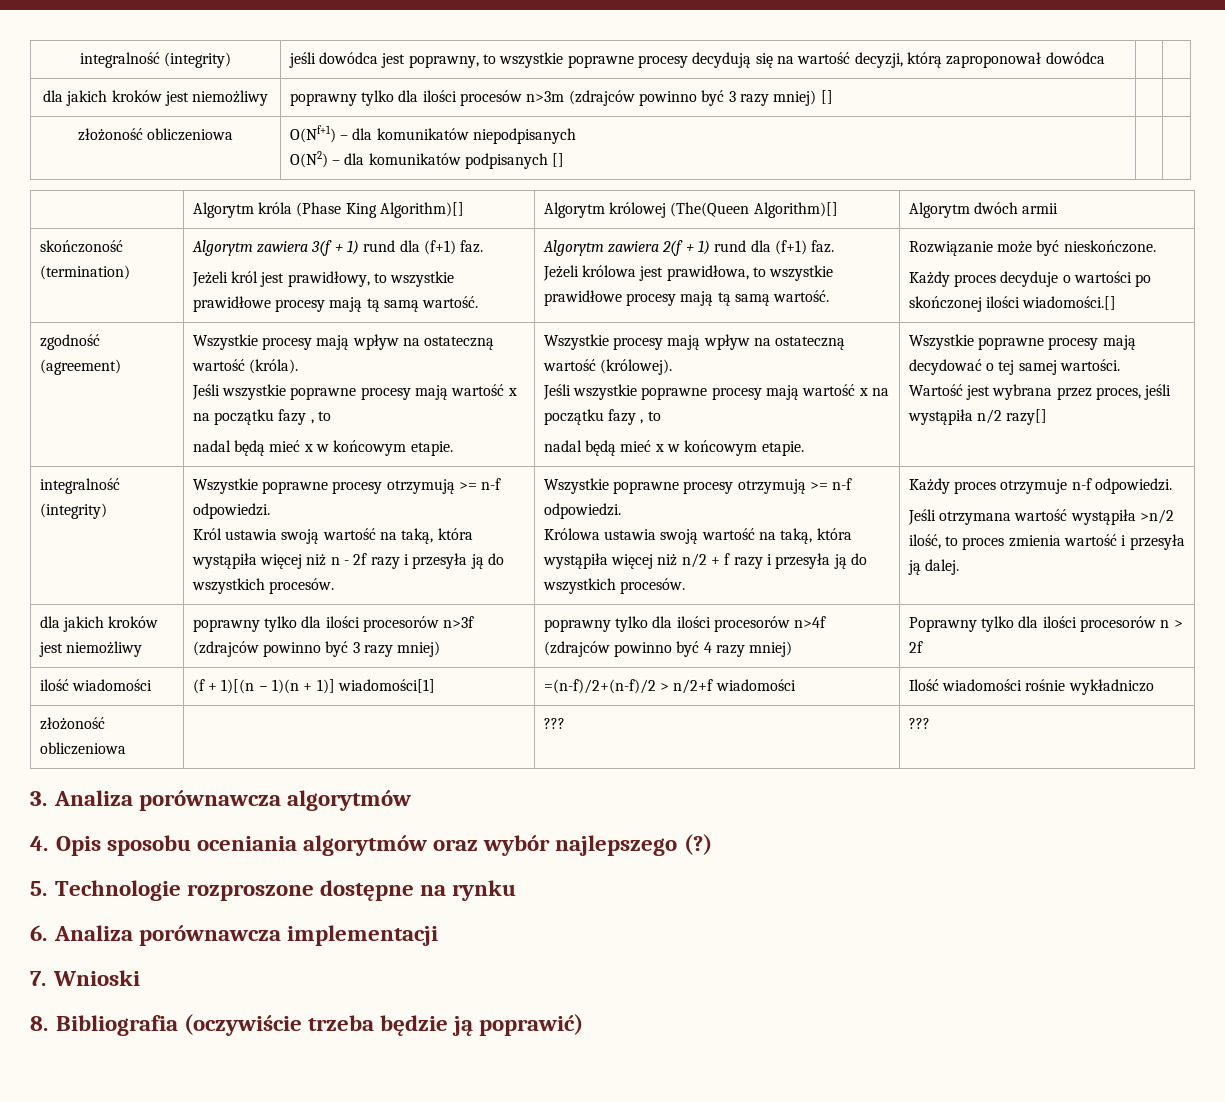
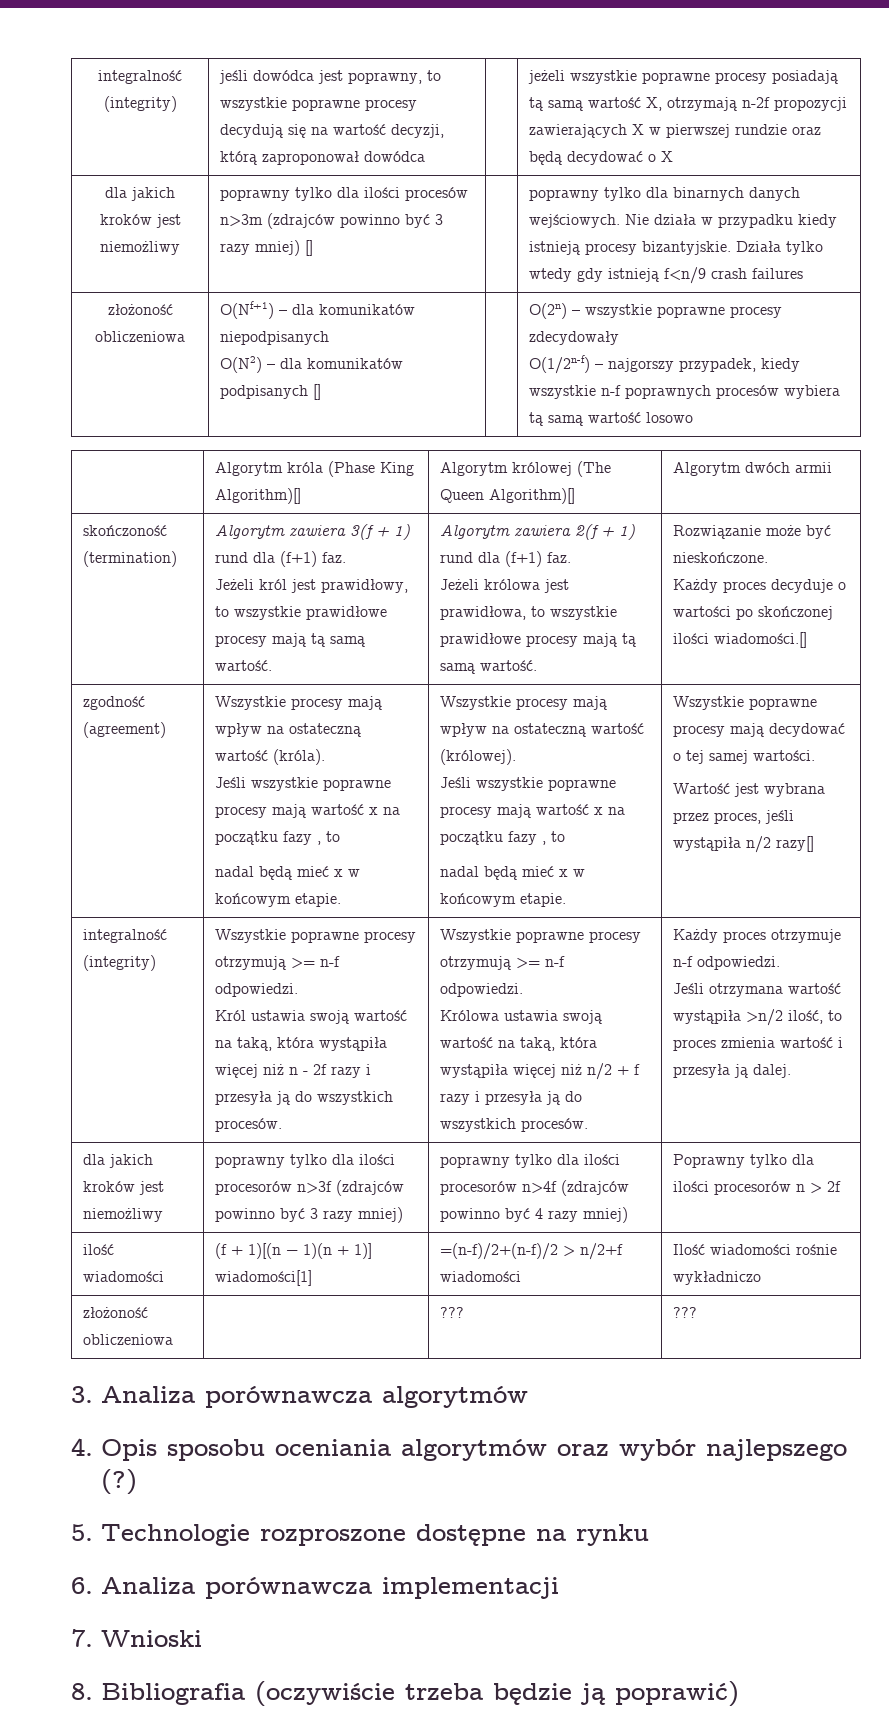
- integralność (integrity) | jeśli dowódca jest poprawny, to wszystkie poprawne procesy decydują się na wartość decyzji, którą zaproponował dowódca | |
+ integralność (integrity) | jeśli dowódca jest poprawny, to wszystkie poprawne procesy decydują się na wartość decyzji, którą zaproponował dowódca | | jeżeli wszystkie poprawne procesy posiadają tą samą wartość X, otrzymają n-2f propozycji zawierających X w pierwszej rundzie oraz będą decydować o X
- dla jakich kroków jest niemożliwy | poprawny tylko dla ilości procesów n>3m (zdrajców powinno być 3 razy mniej) [] | |
+ dla jakich kroków jest niemożliwy | poprawny tylko dla ilości procesów n>3m (zdrajców powinno być 3 razy mniej) [] | | poprawny tylko dla binarnych danych wejściowych. Nie działa w przypadku kiedy istnieją procesy bizantyjskie. Działa tylko wtedy gdy istnieją f<n/9 crash failures
  złożoność obliczeniowa | O(Nf+1) – dla komunikatów niepodpisanych
- O(N2) – dla komunikatów podpisanych [] | |
+ O(N2) – dla komunikatów podpisanych [] | | O(2n) – wszystkie poprawne procesy zdecydowały
+ O(1/2n-f) – najgorszy przypadek, kiedy wszystkie n-f poprawnych procesów wybiera tą samą wartość losowo
- | Algorytm króla (Phase King Algorithm)[] | Algorytm królowej (The(Queen Algorithm)[] | Algorytm dwóch armii
+ | Algorytm króla (Phase King Algorithm)[] | Algorytm królowej (The Queen Algorithm)[] | Algorytm dwóch armii

